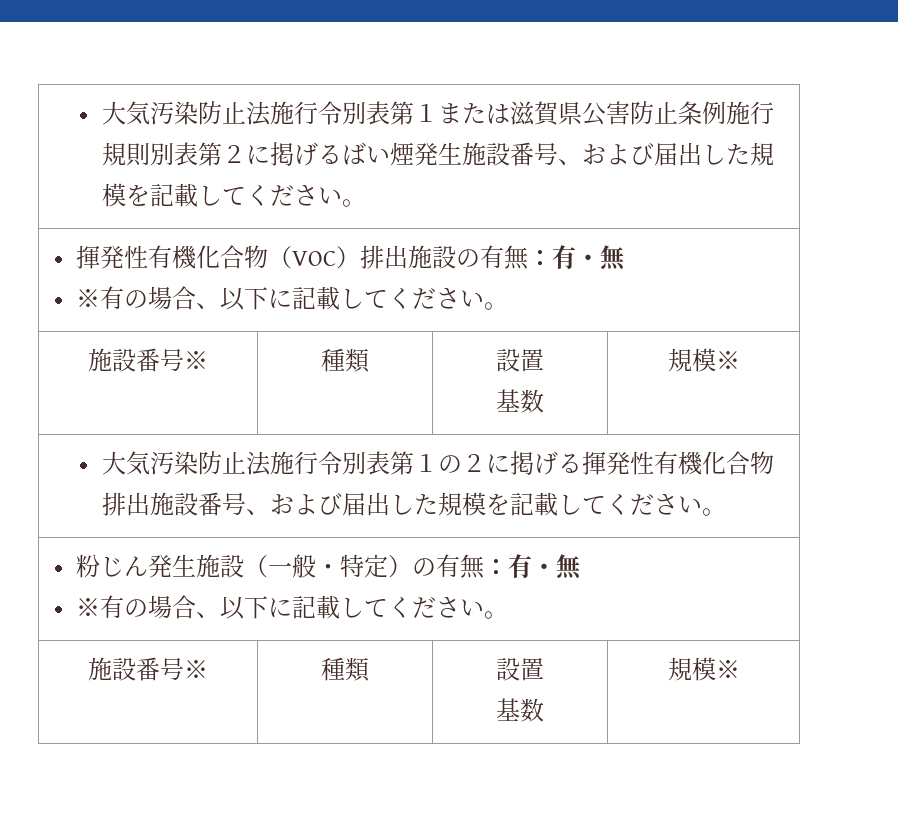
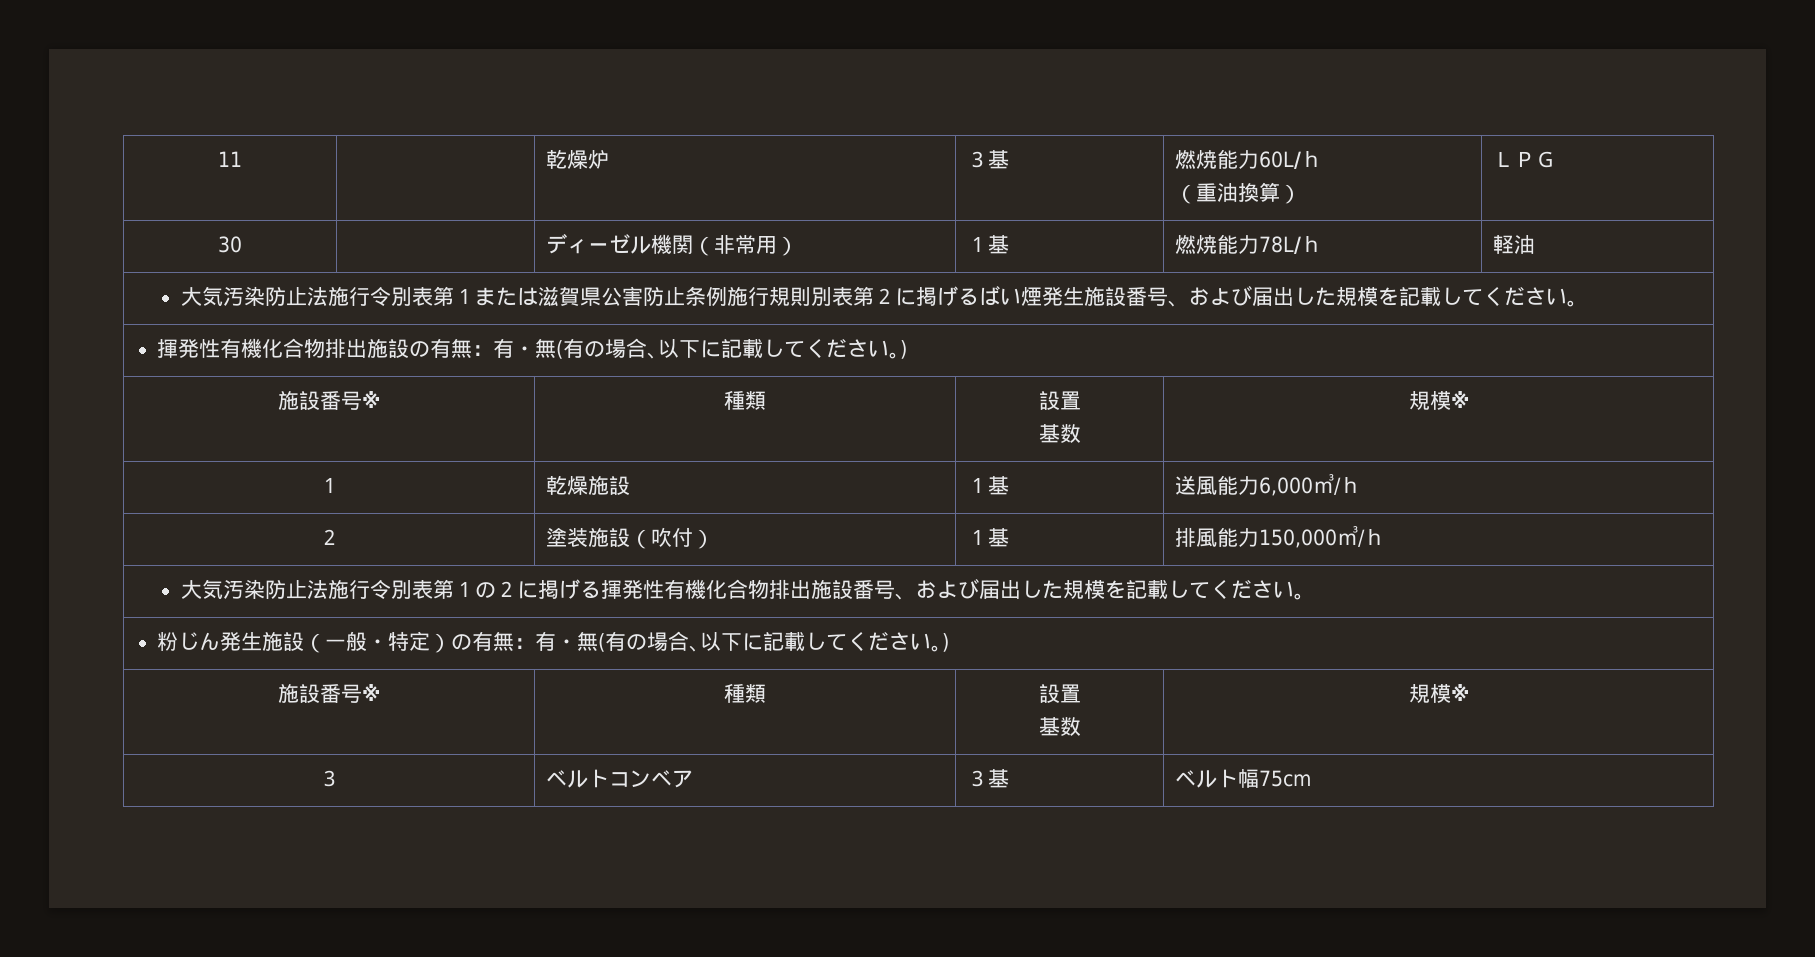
+ 11 | | 乾燥炉 | ３基 | 燃焼能力60L/ｈ
+ （重油換算） | ＬＰＧ
+ 30 | | ディーゼル機関（非常用） | １基 | 燃焼能力78L/ｈ | 軽油
- 揮発性有機化合物（VOC）排出施設の有無：有・無
- ※有の場合、以下に記載してください。
+ 揮発性有機化合物排出施設の有無：有・無(有の場合､以下に記載してください｡)
  施設番号※ | 種類 | 設置
  基数 | 規模※
+ １ | 乾燥施設 | １基 | 送風能力6,000㎥/ｈ
+ ２ | 塗装施設（吹付） | １基 | 排風能力150,000㎥/ｈ
- 粉じん発生施設（一般・特定）の有無：有・無
- ※有の場合、以下に記載してください。
+ 粉じん発生施設（一般・特定）の有無：有・無(有の場合､以下に記載してください｡)
  施設番号※ | 種類 | 設置
  基数 | 規模※
+ ３ | ベルトコンベア | ３基 | ベルト幅75cm

